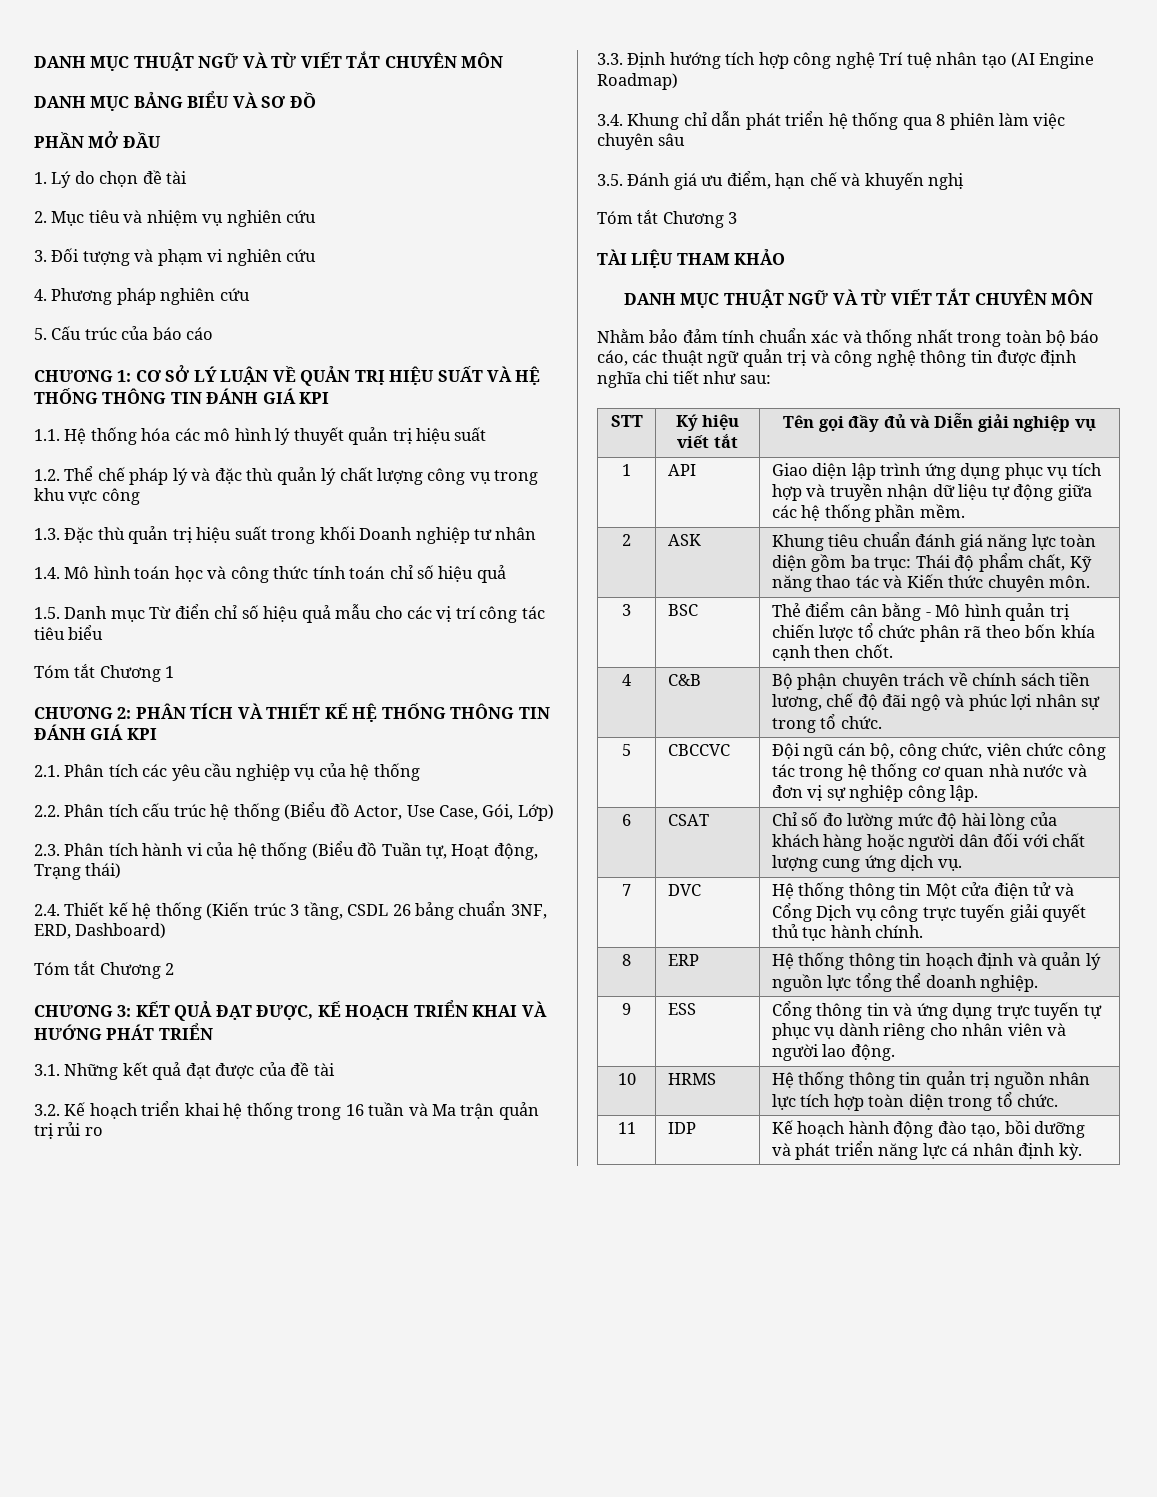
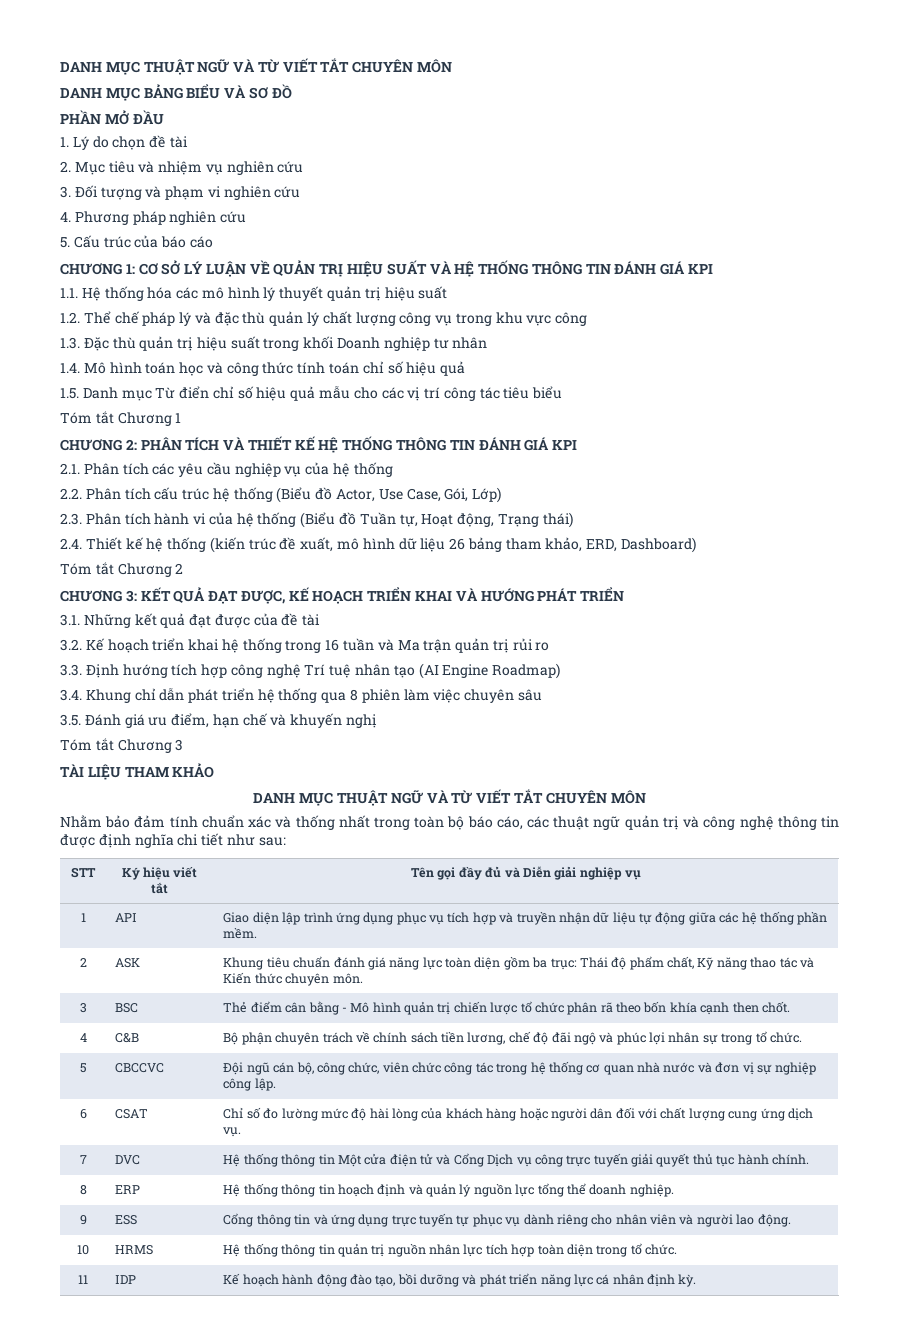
- 2.4. Thiết kế hệ thống (Kiến trúc 3 tầng, CSDL 26 bảng chuẩn 3NF, ERD, Dashboard)
+ 2.4. Thiết kế hệ thống (kiến trúc đề xuất, mô hình dữ liệu 26 bảng tham khảo, ERD, Dashboard)

